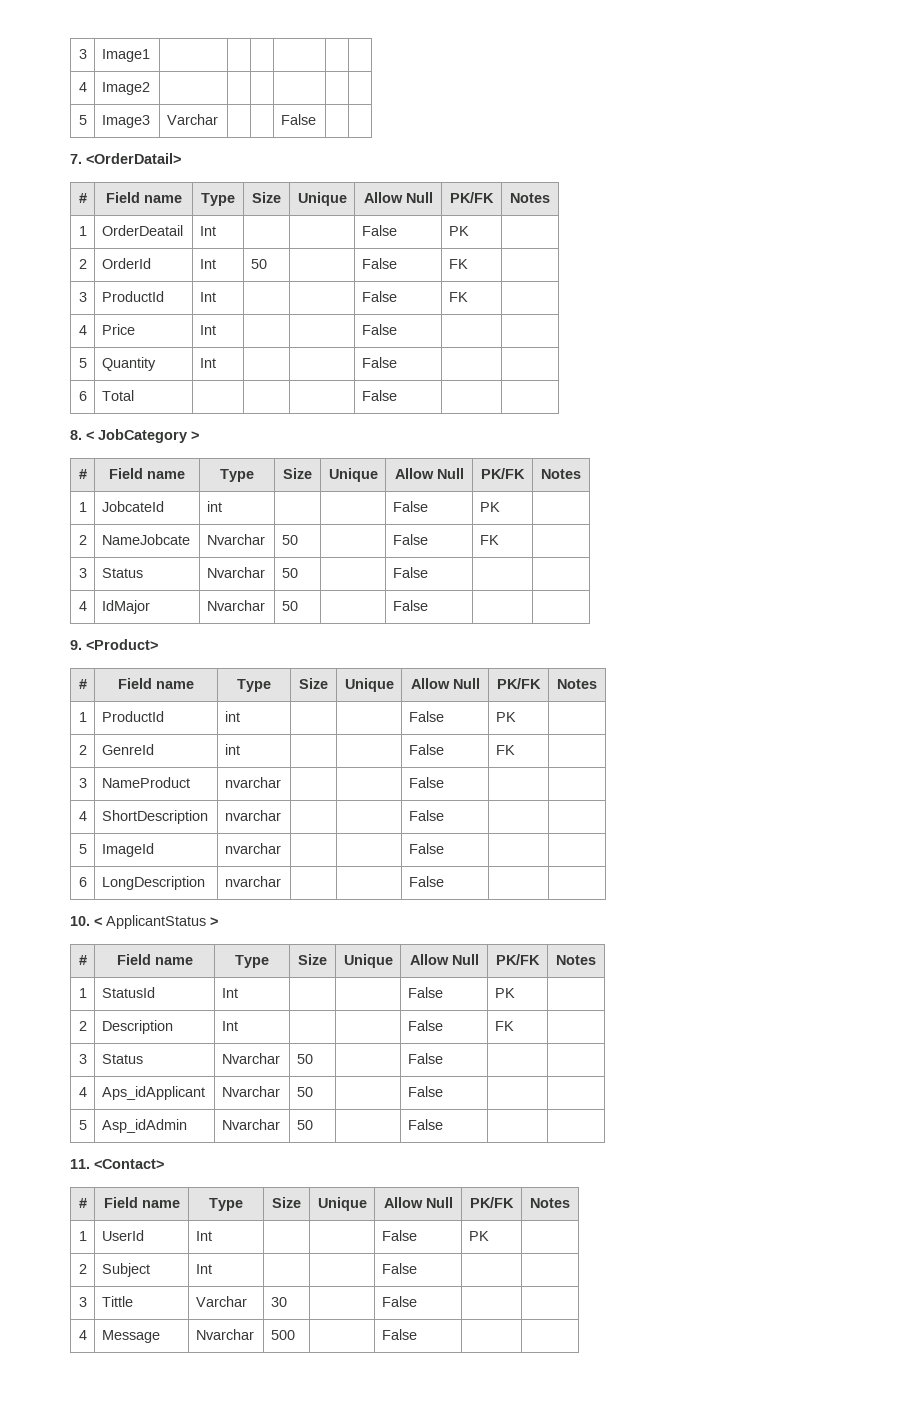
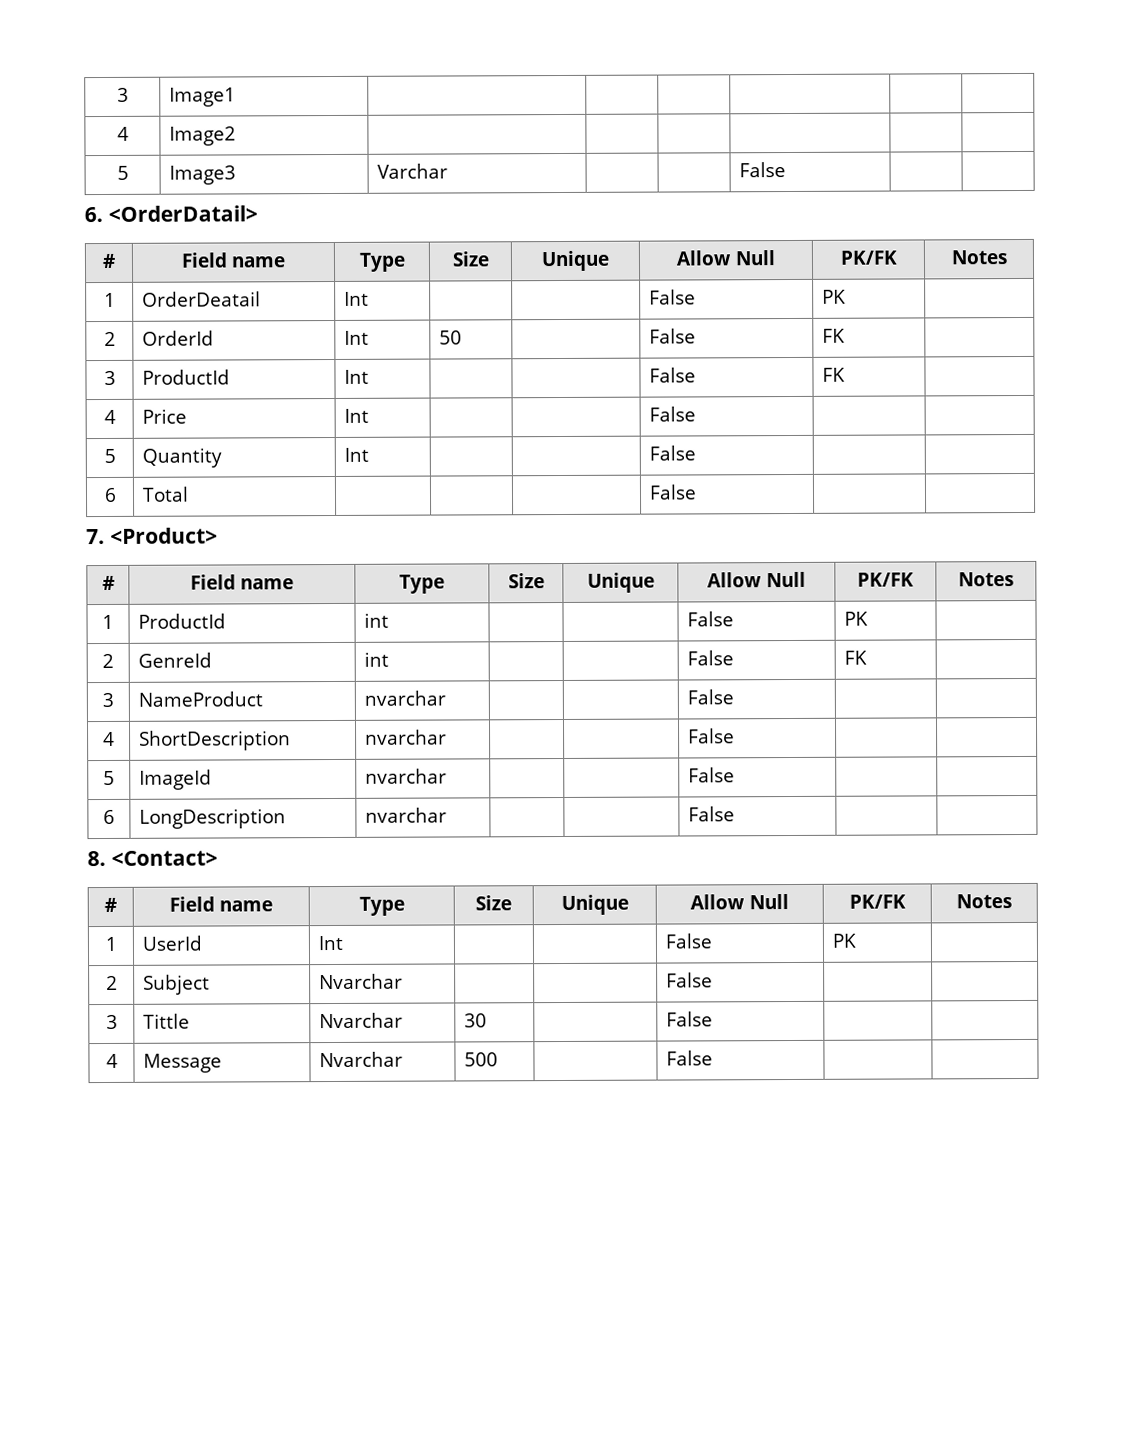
- 7. <OrderDatail>
+ 6. <OrderDatail>
- 8. < JobCategory >
- # | Field name | Type | Size | Unique | Allow Null | PK/FK | Notes
- 1 | JobcateId | int | | | False | PK |
- 2 | NameJobcate | Nvarchar | 50 | | False | FK |
- 3 | Status | Nvarchar | 50 | | False | |
- 4 | IdMajor | Nvarchar | 50 | | False | |
- 9. <Product>
+ 7. <Product>
- 10. < ApplicantStatus >
- # | Field name | Type | Size | Unique | Allow Null | PK/FK | Notes
- 1 | StatusId | Int | | | False | PK |
- 2 | Description | Int | | | False | FK |
- 3 | Status | Nvarchar | 50 | | False | |
- 4 | Aps_idApplicant | Nvarchar | 50 | | False | |
- 5 | Asp_idAdmin | Nvarchar | 50 | | False | |
- 11. <Contact>
+ 8. <Contact>
- 2 | Subject | Int | | | False | |
+ 2 | Subject | Nvarchar | | | False | |
- 3 | Tittle | Varchar | 30 | | False | |
+ 3 | Tittle | Nvarchar | 30 | | False | |

